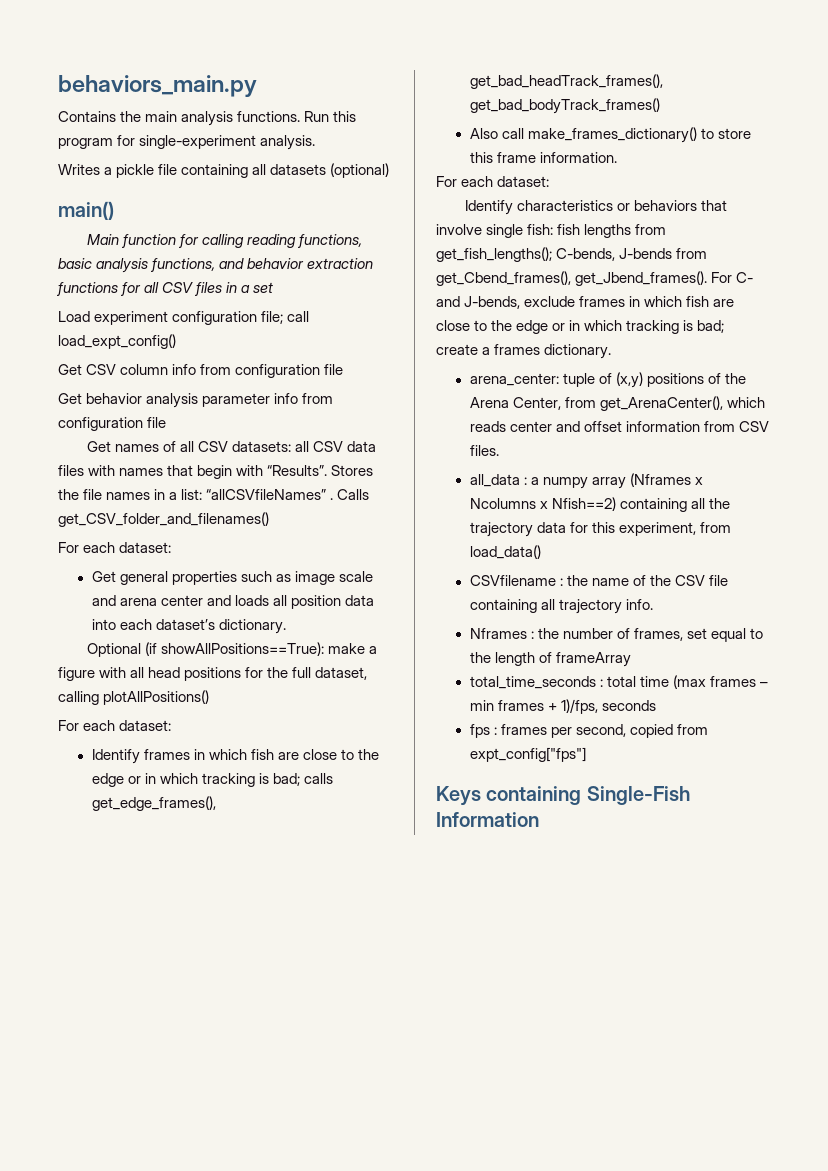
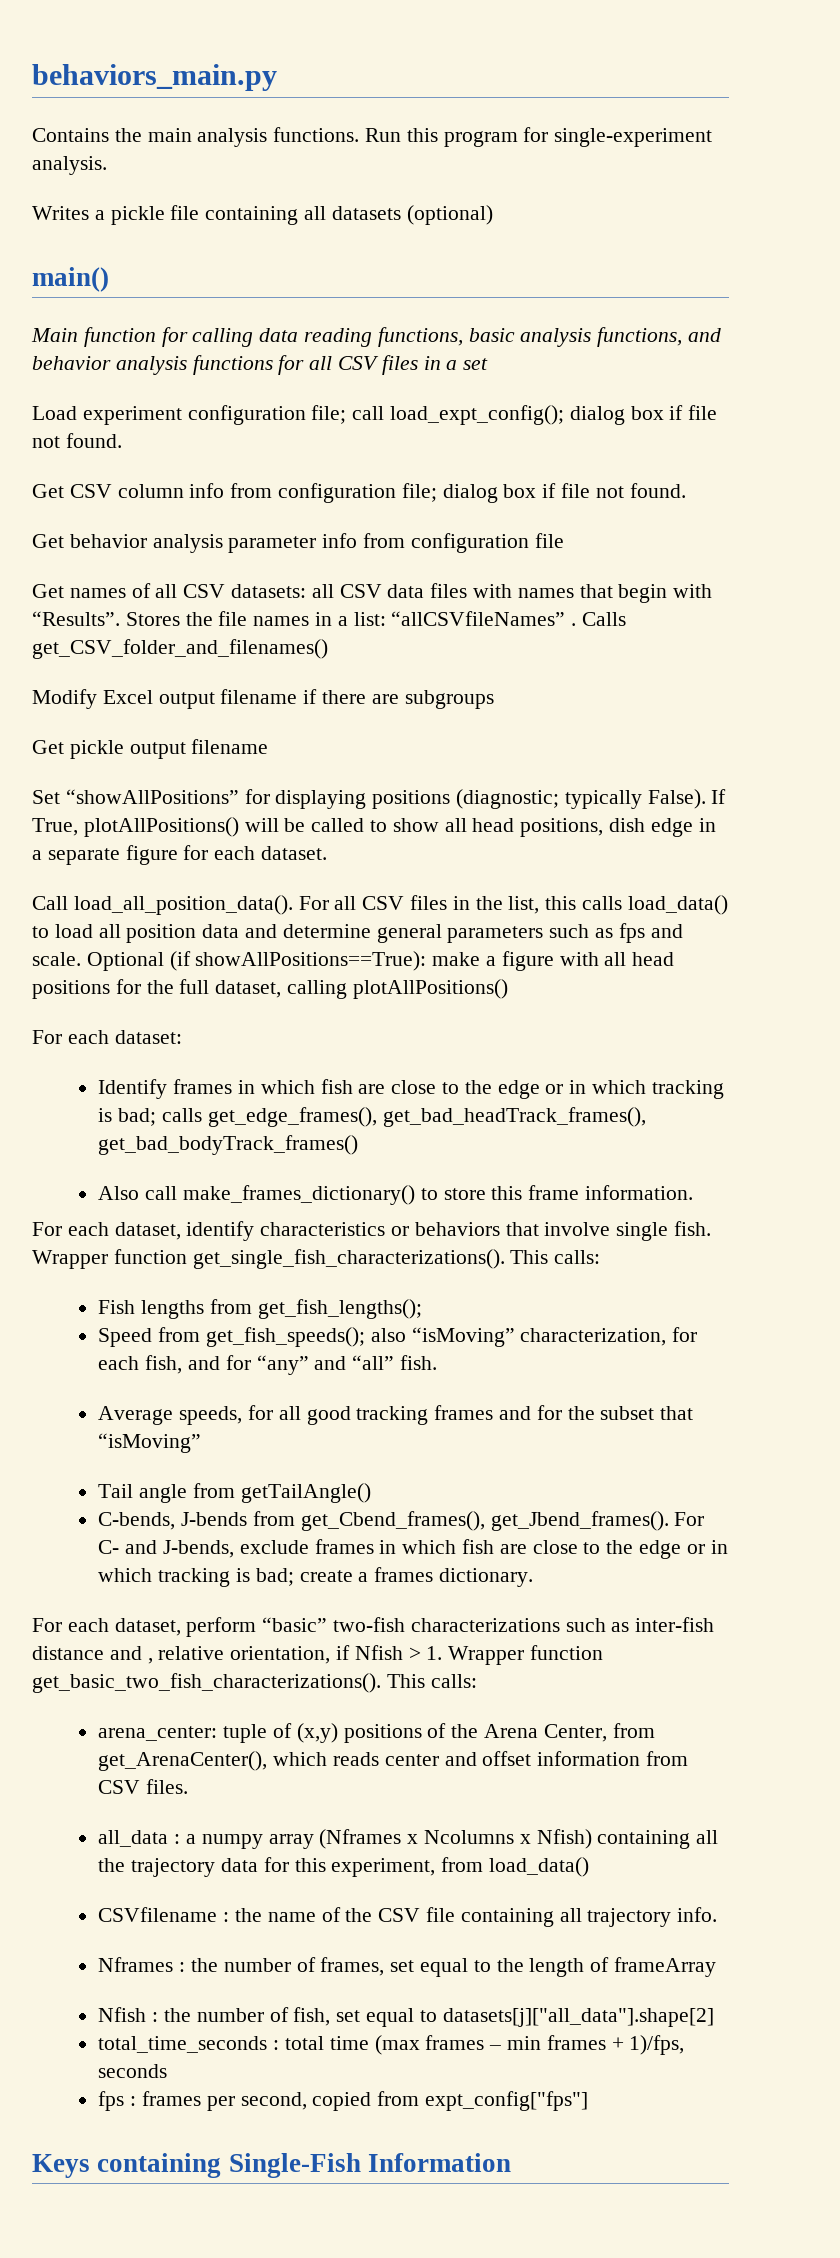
- Main function for calling reading functions, basic analysis functions, and behavior extraction functions for all CSV files in a set
+ Main function for calling data reading functions, basic analysis functions, and behavior analysis functions for all CSV files in a set
- Load experiment configuration file; call load_expt_config()
+ Load experiment configuration file; call load_expt_config(); dialog box if file not found.
- Get CSV column info from configuration file
+ Get CSV column info from configuration file; dialog box if file not found.
  Calls get_CSV_folder_and_filenames()
- For each dataset:
- Get general properties such as image scale and arena center and loads all position data into each dataset’s dictionary.
- Optional (if showAllPositions==True): make a figure with all head positions for the full dataset, calling plotAllPositions()
+ Modify Excel output filename if there are subgroups
+ Get pickle output filename
+ Set “showAllPositions” for displaying positions (diagnostic; typically False). If True, plotAllPositions() will be called to show all head positions, dish edge in a separate figure for each dataset.
+ Call load_all_position_data(). For all CSV files in the list, this calls load_data() to load all position data and determine general parameters such as fps and scale. Optional (if showAllPositions==True): make a figure with all head positions for the full dataset, calling plotAllPositions()
  Also call make_frames_dictionary() to store this frame information.
- For each dataset:
- Identify characteristics or behaviors that involve single fish: fish lengths from get_fish_lengths(); C-bends, J-bends from get_Cbend_frames(), get_Jbend_frames().
+ For each dataset, identify characteristics or behaviors that involve single fish. Wrapper function get_single_fish_characterizations(). This calls:
+ Fish lengths from get_fish_lengths();
+ Speed from get_fish_speeds(); also “isMoving” characterization, for each fish, and for “any” and “all” fish.
+ Average speeds, for all good tracking frames and for the subset that “isMoving”
+ Tail angle from getTailAngle()
+ C-bends, J-bends from get_Cbend_frames(), get_Jbend_frames().
+ For each dataset, perform “basic” two-fish characterizations such as inter-fish distance and , relative orientation, if Nfish > 1. Wrapper function get_basic_two_fish_characterizations(). This calls:
- all_data : a numpy array (Nframes x Ncolumns x Nfish==2) containing all the trajectory data for this experiment, from load_data()
+ all_data : a numpy array (Nframes x Ncolumns x Nfish) containing all the trajectory data for this experiment, from load_data()
+ Nfish : the number of fish, set equal to datasets[j]["all_data"].shape[2]

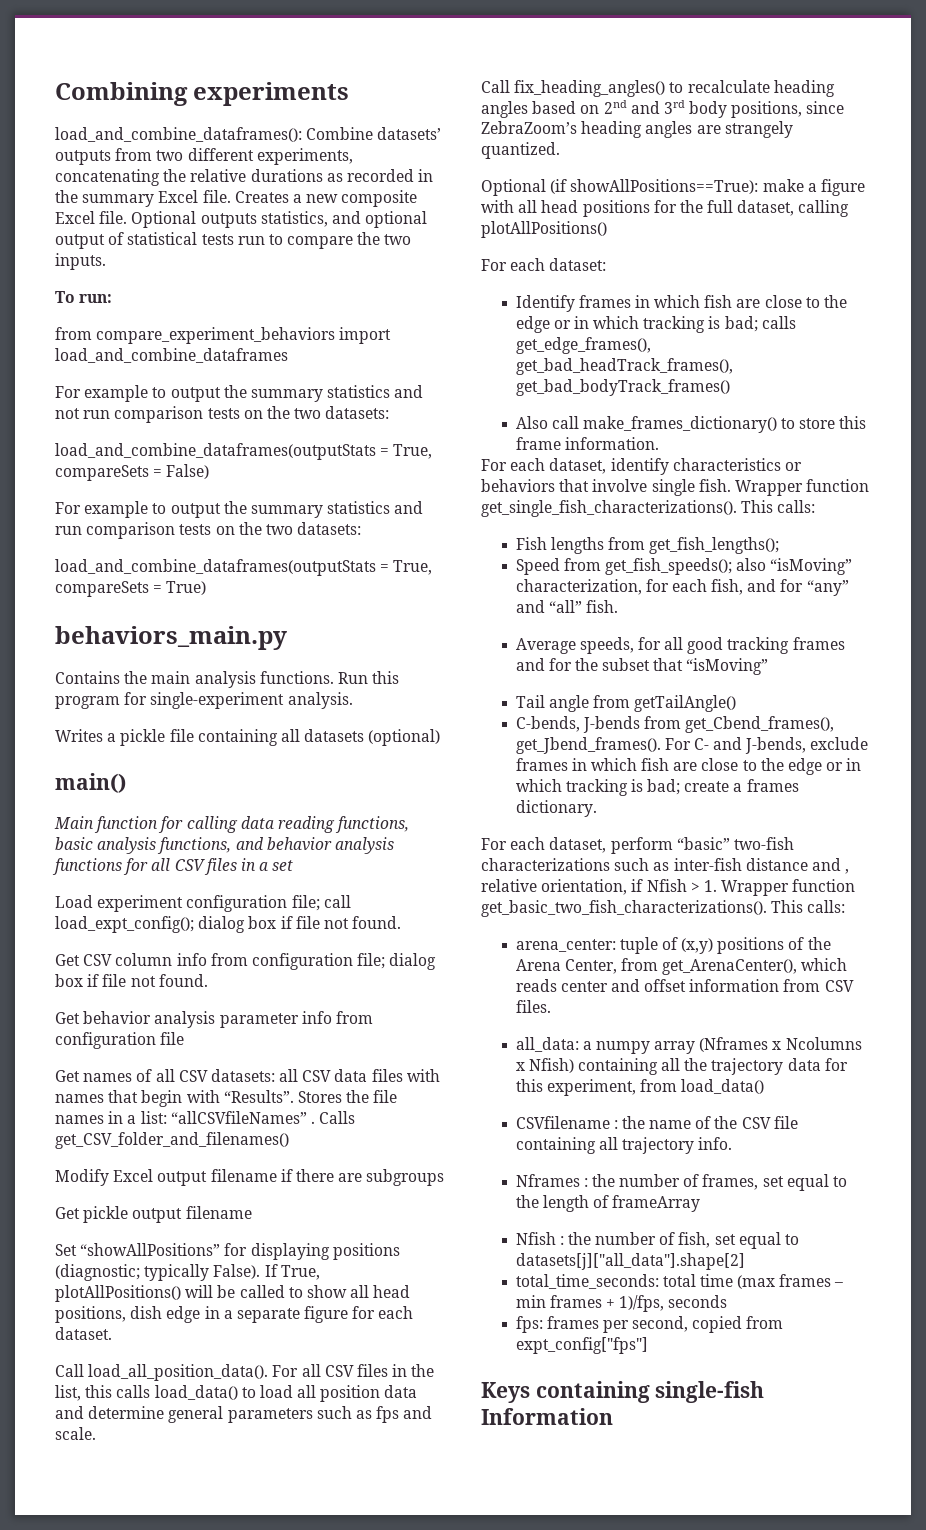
+ Combining experiments
+ load_and_combine_dataframes(): Combine datasets’ outputs from two different experiments, concatenating the relative durations as recorded in the summary Excel file. Creates a new composite Excel file. Optional outputs statistics, and optional output of statistical tests run to compare the two inputs.
+ To run:
+ from compare_experiment_behaviors import load_and_combine_dataframes
+ For example to output the summary statistics and not run comparison tests on the two datasets:
+ load_and_combine_dataframes(outputStats = True, compareSets = False)
+ For example to output the summary statistics and run comparison tests on the two datasets:
+ load_and_combine_dataframes(outputStats = True, compareSets = True)
- For all CSV files in the list, this calls load_data() to load all position data and determine general parameters such as fps and scale. Optional (if showAllPositions==True): make a figure with all head positions for the full dataset, calling plotAllPositions()
+ For all CSV files in the list, this calls load_data() to load all position data and determine general parameters such as fps and scale.
+ Call fix_heading_angles() to recalculate heading angles based on 2nd and 3rd body positions, since ZebraZoom’s heading angles are strangely quantized.
+ Optional (if showAllPositions==True): make a figure with all head positions for the full dataset, calling plotAllPositions()
- all_data : a numpy array (Nframes x Ncolumns x Nfish) containing all the trajectory data for this experiment, from load_data()
+ all_data: a numpy array (Nframes x Ncolumns x Nfish) containing all the trajectory data for this experiment, from load_data()
- total_time_seconds : total time (max frames – min frames + 1)/fps, seconds
+ total_time_seconds: total time (max frames – min frames + 1)/fps, seconds
- fps : frames per second, copied from expt_config["fps"]
+ fps: frames per second, copied from expt_config["fps"]
- Keys containing Single-Fish Information
+ Keys containing single-fish Information

